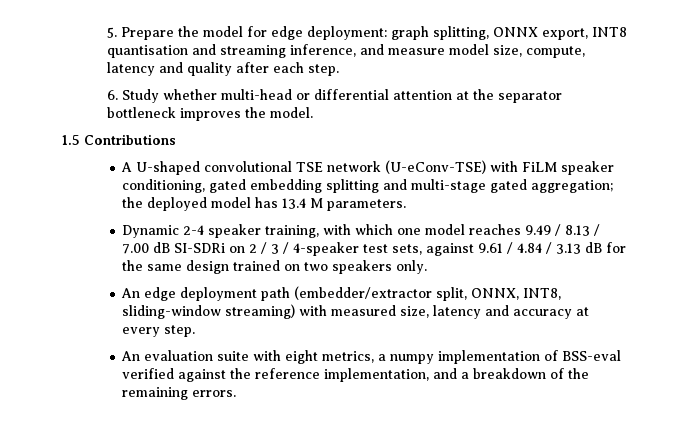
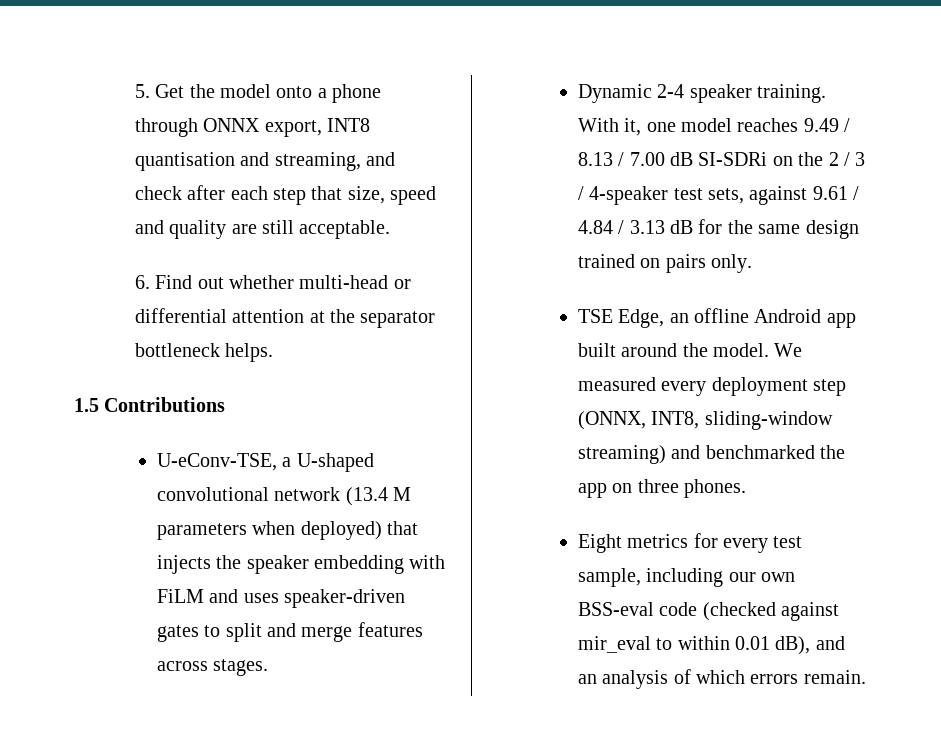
- 5. Prepare the model for edge deployment: graph splitting, ONNX export, INT8 quantisation and streaming inference, and measure model size, compute, latency and quality after each step.
+ 5. Get the model onto a phone through ONNX export, INT8 quantisation and streaming, and check after each step that size, speed and quality are still acceptable.
- 6. Study whether multi-head or differential attention at the separator bottleneck improves the model.
+ 6. Find out whether multi-head or differential attention at the separator bottleneck helps.
- A U-shaped convolutional TSE network (U-eConv-TSE) with FiLM speaker conditioning, gated embedding splitting and multi-stage gated aggregation; the deployed model has 13.4 M parameters.
+ U-eConv-TSE, a U-shaped convolutional network (13.4 M parameters when deployed) that injects the speaker embedding with FiLM and uses speaker-driven gates to split and merge features across stages.
- Dynamic 2-4 speaker training, with which one model reaches 9.49 / 8.13 / 7.00 dB SI-SDRi on 2 / 3 / 4-speaker test sets, against 9.61 / 4.84 / 3.13 dB for the same design trained on two speakers only.
+ Dynamic 2-4 speaker training. With it, one model reaches 9.49 / 8.13 / 7.00 dB SI-SDRi on the 2 / 3 / 4-speaker test sets, against 9.61 / 4.84 / 3.13 dB for the same design trained on pairs only.
- An edge deployment path (embedder/extractor split, ONNX, INT8, sliding-window streaming) with measured size, latency and accuracy at every step.
- An evaluation suite with eight metrics, a numpy implementation of BSS-eval verified against the reference implementation, and a breakdown of the remaining errors.
+ TSE Edge, an offline Android app built around the model. We measured every deployment step (ONNX, INT8, sliding-window streaming) and benchmarked the app on three phones.
+ Eight metrics for every test sample, including our own BSS-eval code (checked against mir_eval to within 0.01 dB), and an analysis of which errors remain.

